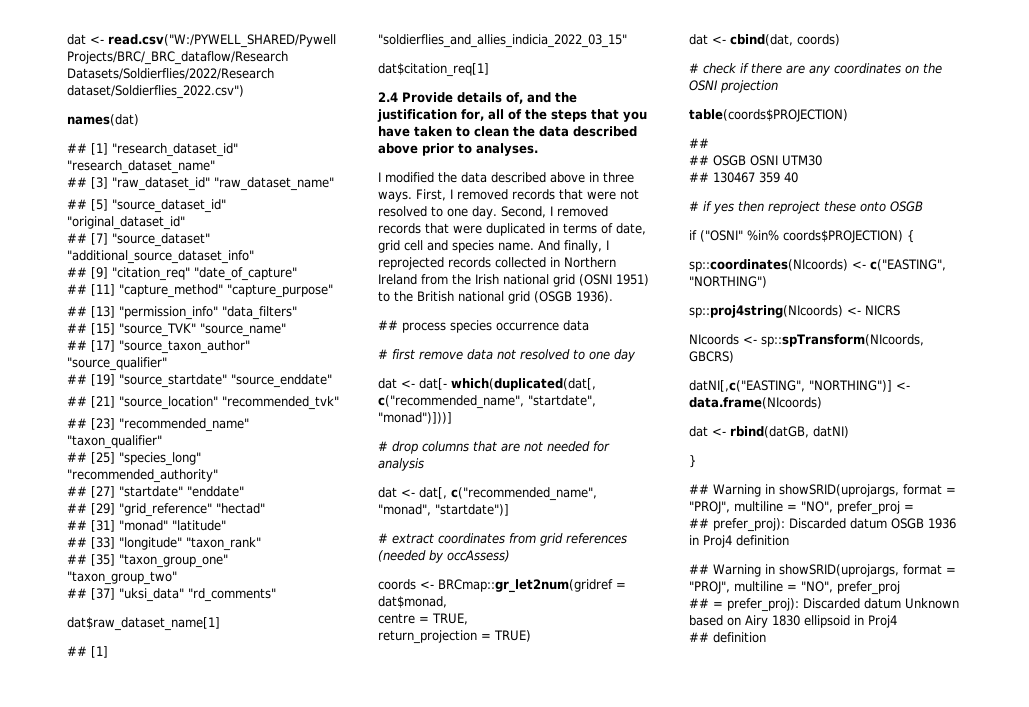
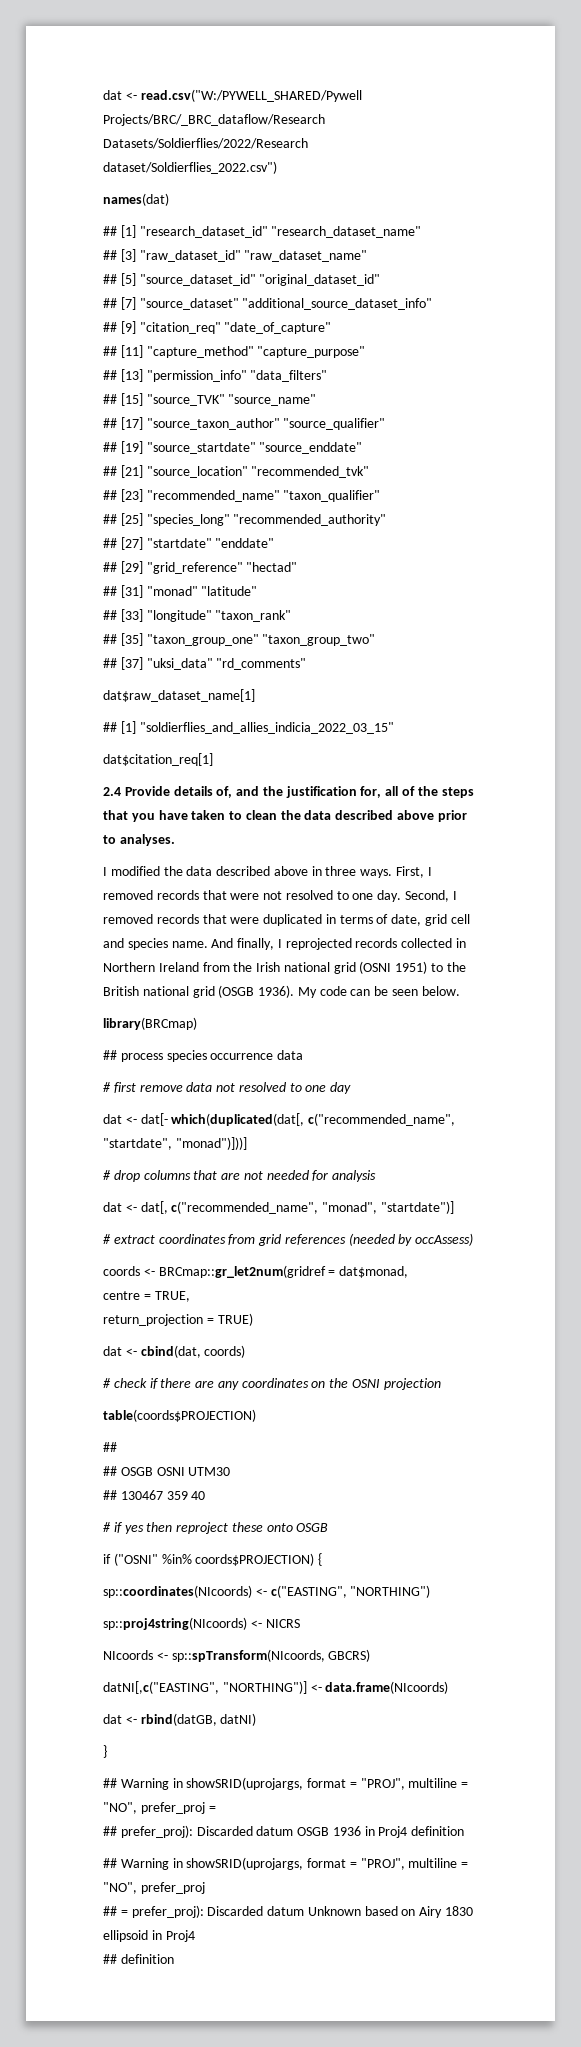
+ My code can be seen below.
+ library(BRCmap)

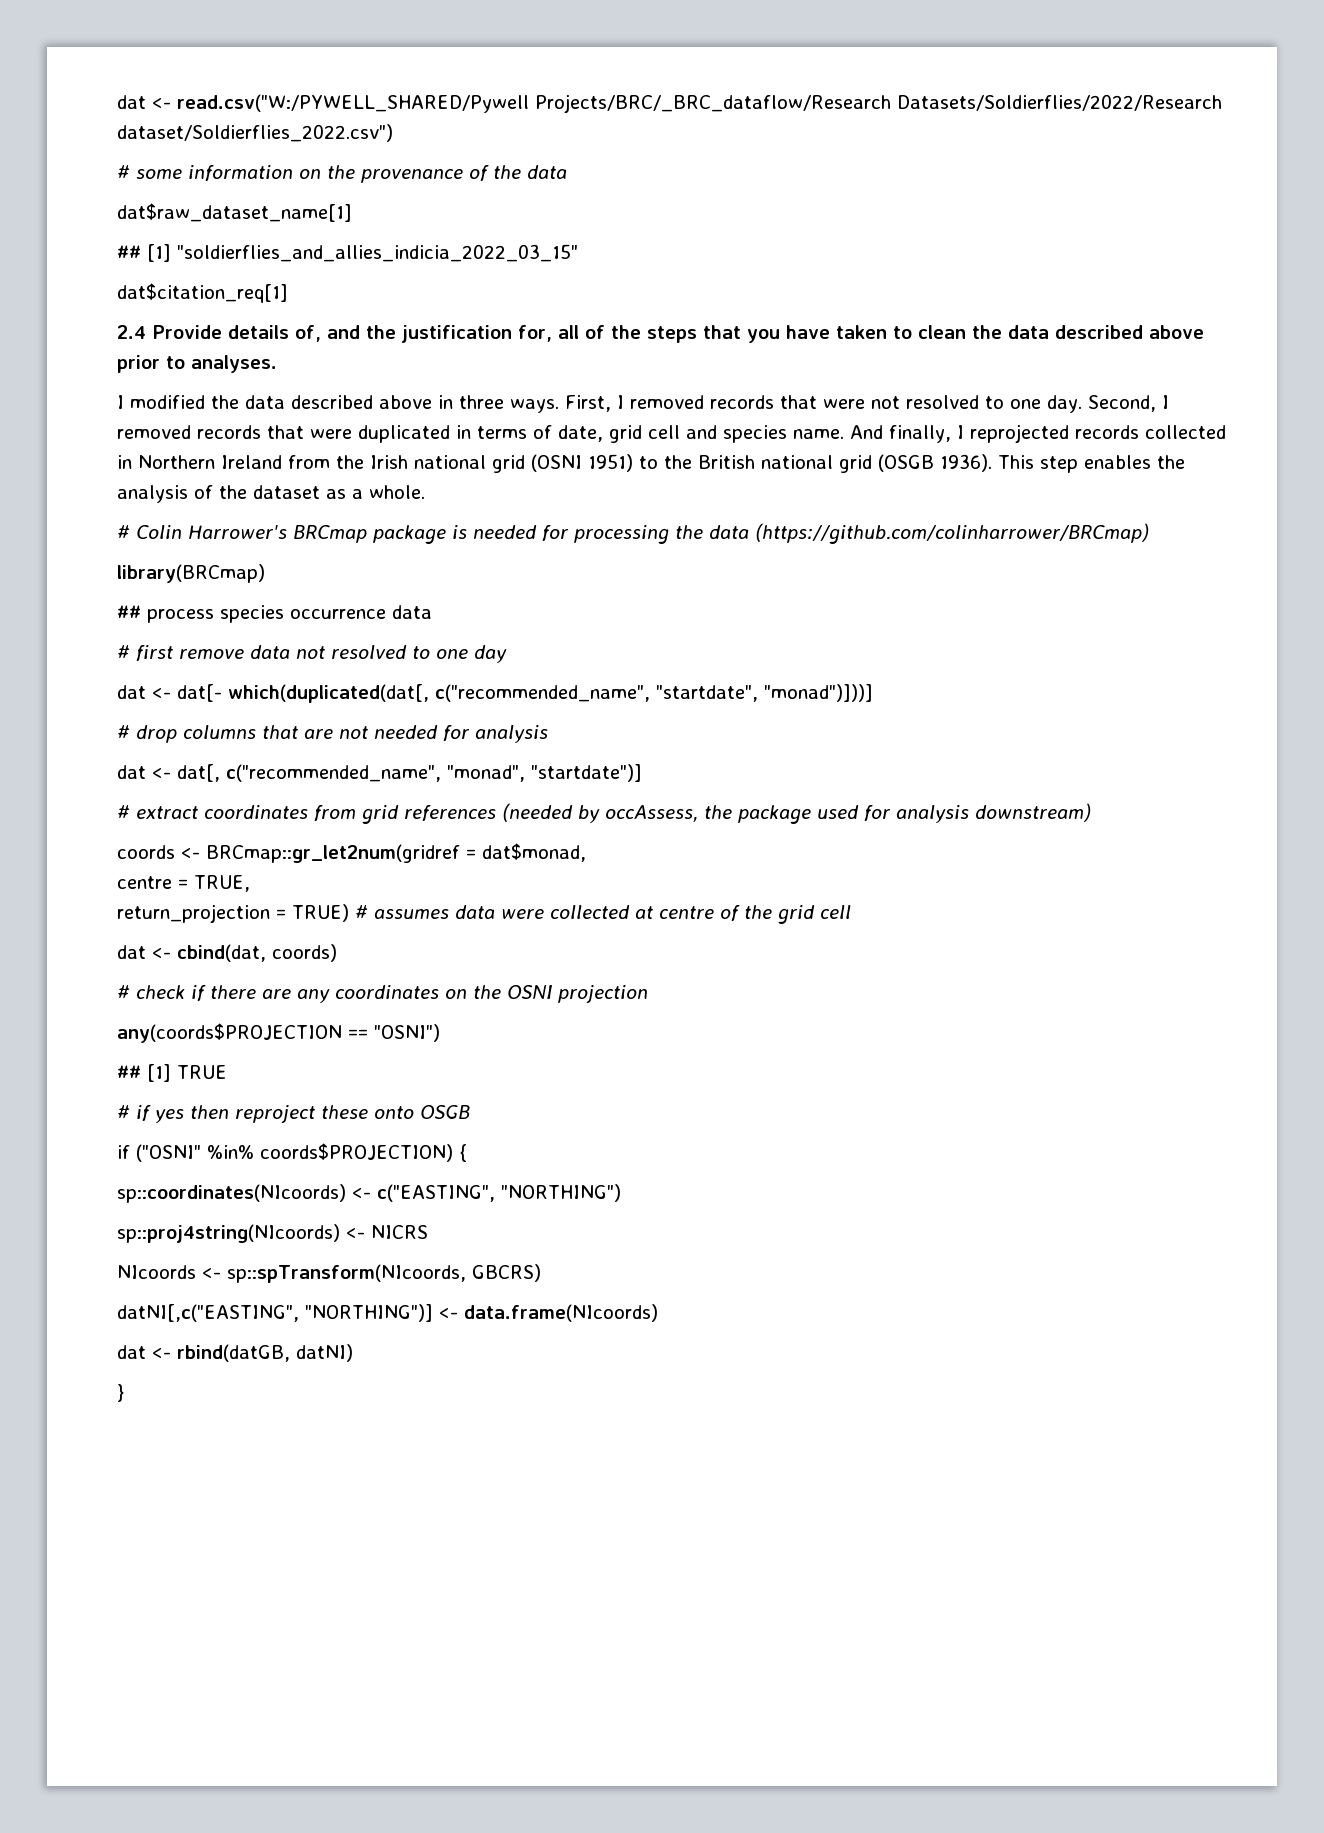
- names(dat)
- ## [1] "research_dataset_id" "research_dataset_name"
- ## [3] "raw_dataset_id" "raw_dataset_name"
- ## [5] "source_dataset_id" "original_dataset_id"
- ## [7] "source_dataset" "additional_source_dataset_info"
- ## [9] "citation_req" "date_of_capture"
- ## [11] "capture_method" "capture_purpose"
- ## [13] "permission_info" "data_filters"
- ## [15] "source_TVK" "source_name"
- ## [17] "source_taxon_author" "source_qualifier"
- ## [19] "source_startdate" "source_enddate"
- ## [21] "source_location" "recommended_tvk"
- ## [23] "recommended_name" "taxon_qualifier"
- ## [25] "species_long" "recommended_authority"
- ## [27] "startdate" "enddate"
- ## [29] "grid_reference" "hectad"
- ## [31] "monad" "latitude"
- ## [33] "longitude" "taxon_rank"
- ## [35] "taxon_group_one" "taxon_group_two"
- ## [37] "uksi_data" "rd_comments"
+ # some information on the provenance of the data
- My code can be seen below.
+ This step enables the analysis of the dataset as a whole.
+ # Colin Harrower's BRCmap package is needed for processing the data (https://github.com/colinharrower/BRCmap)
- # extract coordinates from grid references (needed by occAssess)
+ # extract coordinates from grid references (needed by occAssess, the package used for analysis downstream)
- return_projection = TRUE)
+ return_projection = TRUE) # assumes data were collected at centre of the grid cell
- table(coords$PROJECTION)
- ##
- ## OSGB OSNI UTM30
- ## 130467 359 40
+ any(coords$PROJECTION == "OSNI")
+ ## [1] TRUE
- ## Warning in showSRID(uprojargs, format = "PROJ", multiline = "NO", prefer_proj =
- ## prefer_proj): Discarded datum OSGB 1936 in Proj4 definition
- ## Warning in showSRID(uprojargs, format = "PROJ", multiline = "NO", prefer_proj
- ## = prefer_proj): Discarded datum Unknown based on Airy 1830 ellipsoid in Proj4
- ## definition

